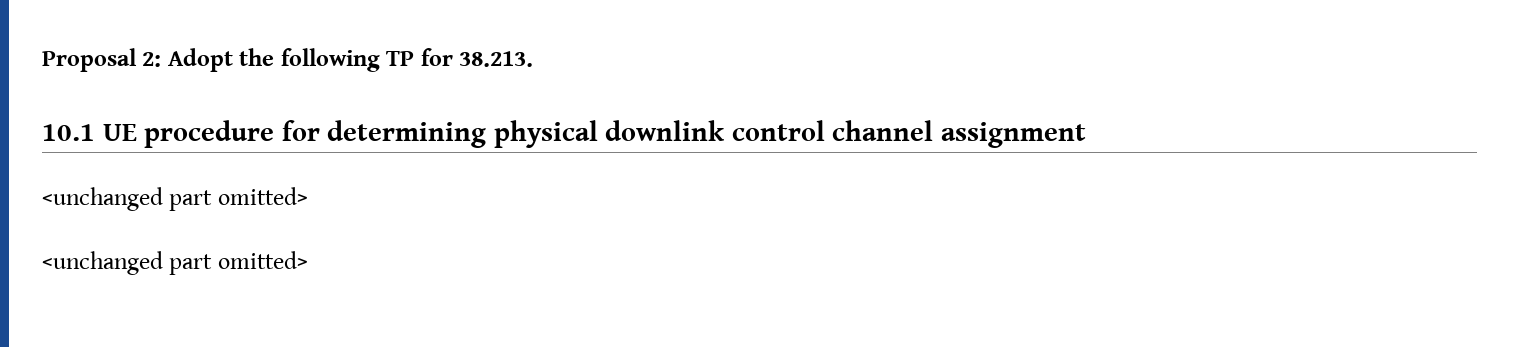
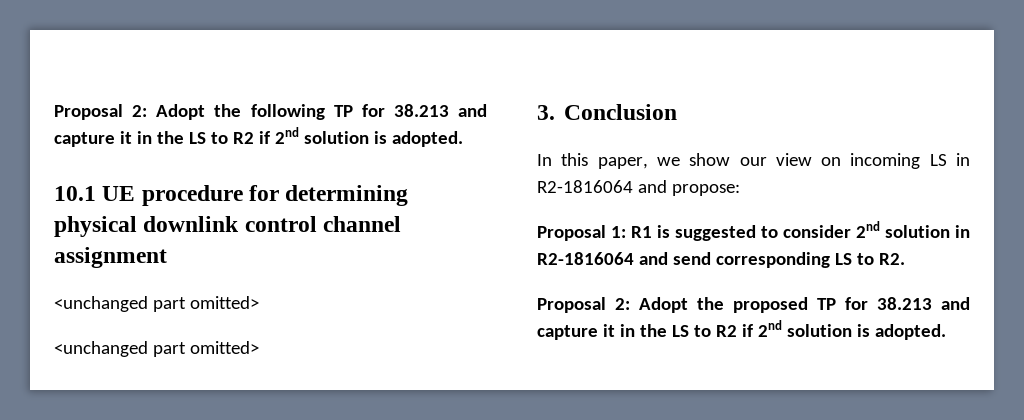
- Proposal 2: Adopt the following TP for 38.213.
+ Proposal 2: Adopt the following TP for 38.213 and capture it in the LS to R2 if 2nd solution is adopted.
+ 3. Conclusion
+ In this paper, we show our view on incoming LS in R2-1816064 and propose:
+ Proposal 1: R1 is suggested to consider 2nd solution in R2-1816064 and send corresponding LS to R2.
+ Proposal 2: Adopt the proposed TP for 38.213 and capture it in the LS to R2 if 2nd solution is adopted.

